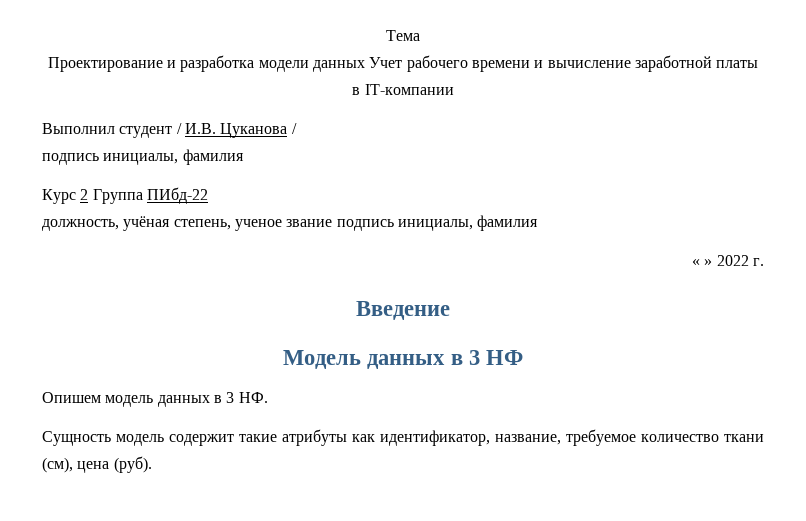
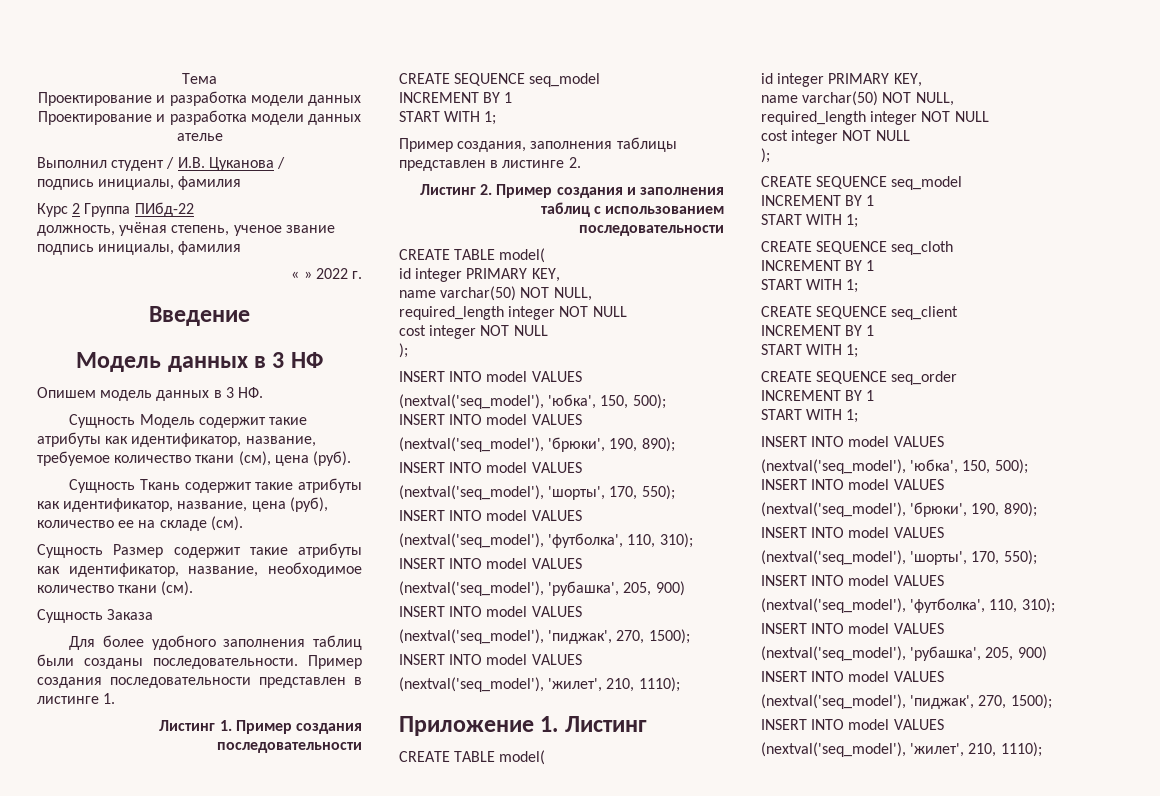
- Проектирование и разработка модели данных Учет рабочего времени и вычисление заработной платы в IT-компании
+ Проектирование и разработка модели данных Проектирование и разработка модели данных ателье
- Сущность модель содержит такие атрибуты как идентификатор, название, требуемое количество ткани (см), цена (руб).
+ Сущность Модель содержит такие атрибуты как идентификатор, название, требуемое количество ткани (см), цена (руб).
+ Сущность Ткань содержит такие атрибуты как идентификатор, название, цена (руб), количество ее на складе (см).
+ Сущность Размер содержит такие атрибуты как идентификатор, название, необходимое количество ткани (см).
+ Сущность Заказа
+ Для более удобного заполнения таблиц были созданы последовательности. Пример создания последовательности представлен в листинге 1.
+ Листинг 1. Пример создания последовательности
+ CREATE SEQUENCE seq_model
+ INCREMENT BY 1
+ START WITH 1;
+ Пример создания, заполнения таблицы представлен в листинге 2.
+ Листинг 2. Пример создания и заполнения таблиц с использованием последовательности
+ CREATE TABLE model(
+ id integer PRIMARY KEY,
+ name varchar(50) NOT NULL,
+ required_length integer NOT NULL
+ cost integer NOT NULL
+ );
+ INSERT INTO model VALUES
+ (nextval('seq_model'), 'юбка', 150, 500);
+ INSERT INTO model VALUES
+ (nextval('seq_model'), 'брюки', 190, 890);
+ INSERT INTO model VALUES
+ (nextval('seq_model'), 'шорты', 170, 550);
+ INSERT INTO model VALUES
+ (nextval('seq_model'), 'футболка', 110, 310);
+ INSERT INTO model VALUES
+ (nextval('seq_model'), 'рубашка', 205, 900)
+ INSERT INTO model VALUES
+ (nextval('seq_model'), 'пиджак', 270, 1500);
+ INSERT INTO model VALUES
+ (nextval('seq_model'), 'жилет', 210, 1110);
+ Приложение 1. Листинг
+ CREATE TABLE model(
+ id integer PRIMARY KEY,
+ name varchar(50) NOT NULL,
+ required_length integer NOT NULL
+ cost integer NOT NULL
+ );
+ CREATE SEQUENCE seq_model
+ INCREMENT BY 1
+ START WITH 1;
+ CREATE SEQUENCE seq_cloth
+ INCREMENT BY 1
+ START WITH 1;
+ CREATE SEQUENCE seq_client
+ INCREMENT BY 1
+ START WITH 1;
+ CREATE SEQUENCE seq_order
+ INCREMENT BY 1
+ START WITH 1;
+ INSERT INTO model VALUES
+ (nextval('seq_model'), 'юбка', 150, 500);
+ INSERT INTO model VALUES
+ (nextval('seq_model'), 'брюки', 190, 890);
+ INSERT INTO model VALUES
+ (nextval('seq_model'), 'шорты', 170, 550);
+ INSERT INTO model VALUES
+ (nextval('seq_model'), 'футболка', 110, 310);
+ INSERT INTO model VALUES
+ (nextval('seq_model'), 'рубашка', 205, 900)
+ INSERT INTO model VALUES
+ (nextval('seq_model'), 'пиджак', 270, 1500);
+ INSERT INTO model VALUES
+ (nextval('seq_model'), 'жилет', 210, 1110);

